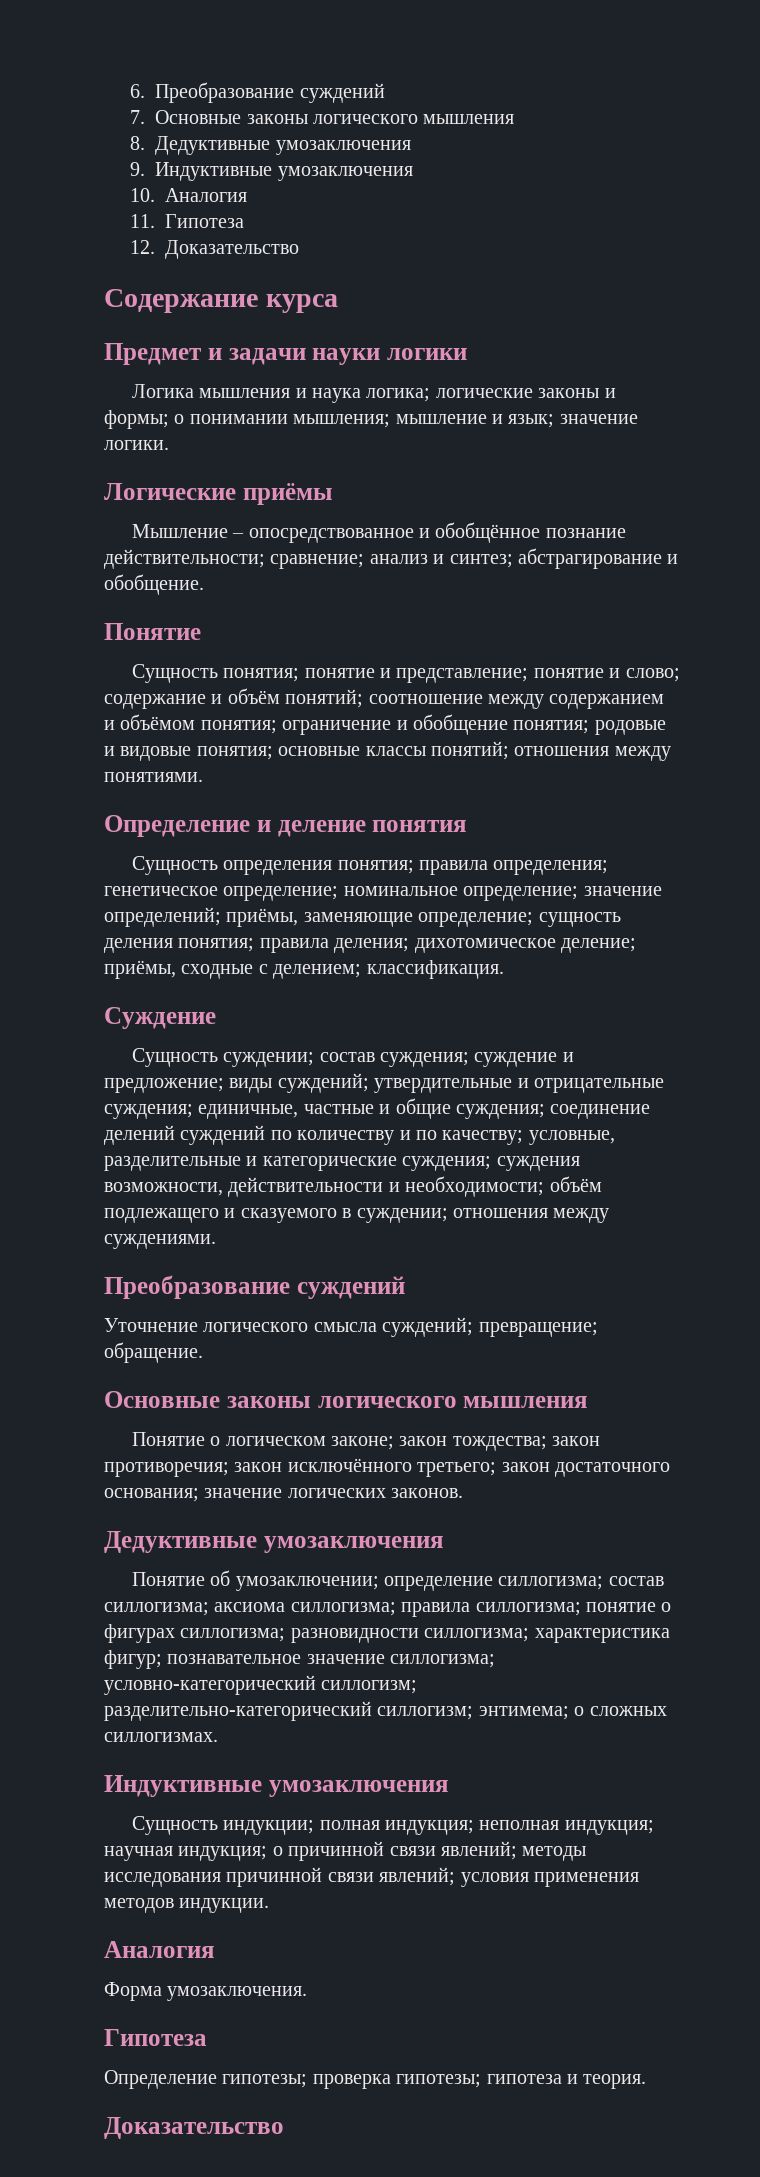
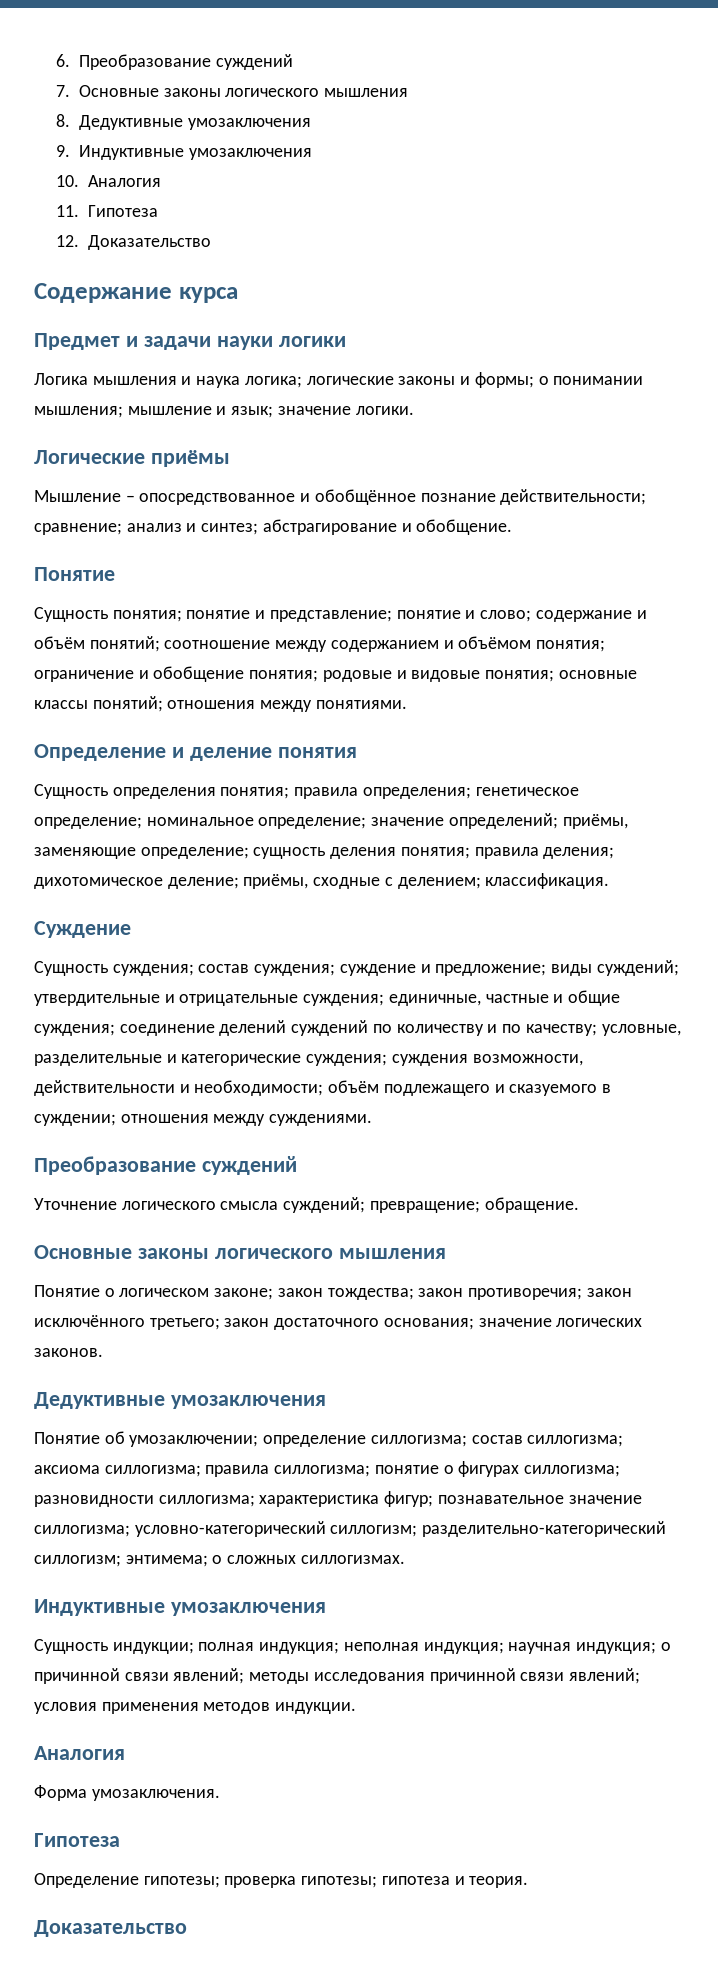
- Сущность суждении; состав суждения; суждение и предложение; виды суждений; утвердительные и отрицательные суждения; единичные, частные и общие суждения; соединение делений суждений по количеству и по качеству; условные, разделительные и категорические суждения; суждения возможности, действительности и необходимости; объём подлежащего и сказуемого в суждении; отношения между суждениями.
+ Сущность суждения; состав суждения; суждение и предложение; виды суждений; утвердительные и отрицательные суждения; единичные, частные и общие суждения; соединение делений суждений по количеству и по качеству; условные, разделительные и категорические суждения; суждения возможности, действительности и необходимости; объём подлежащего и сказуемого в суждении; отношения между суждениями.

